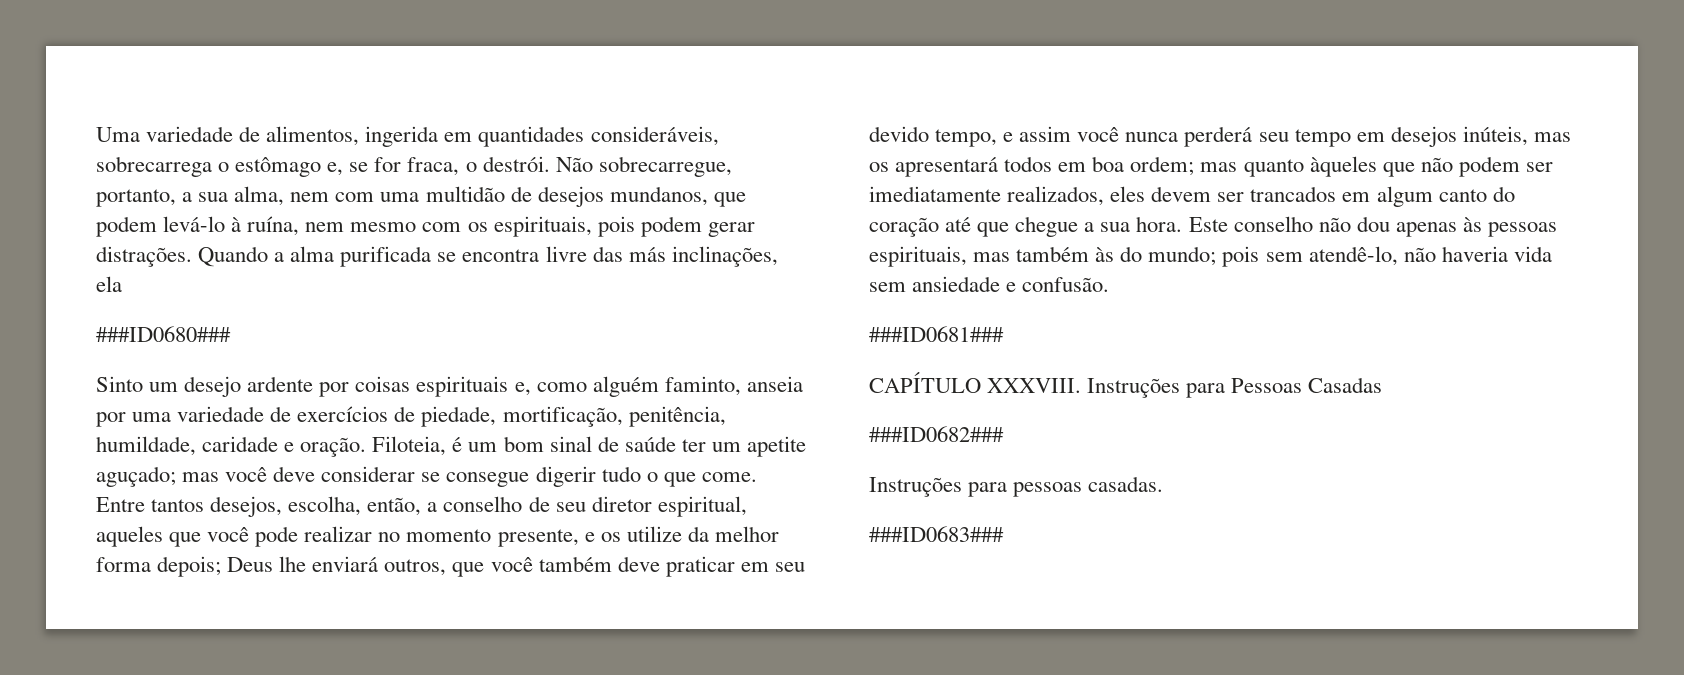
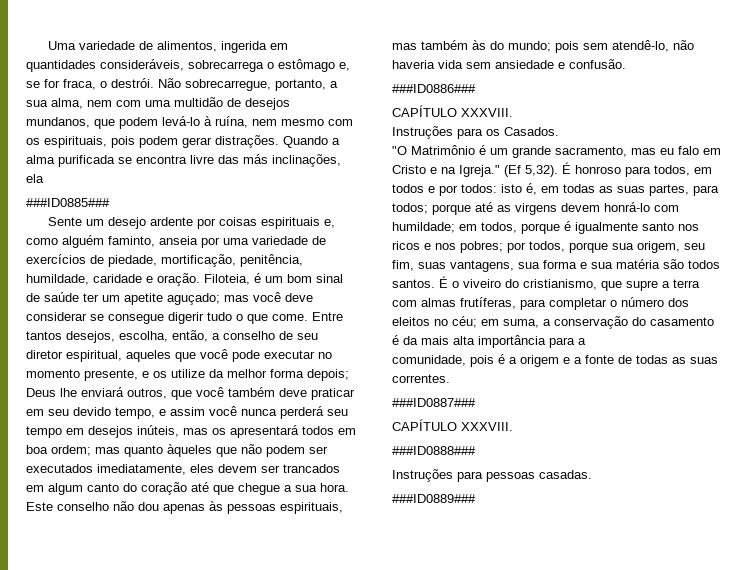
- ###ID0680###
- Sinto um desejo ardente por coisas espirituais e, como alguém faminto, anseia por uma variedade de exercícios de piedade, mortificação, penitência, humildade, caridade e oração.
+ ###ID0885###
+ Sente um desejo ardente por coisas espirituais e, como alguém faminto, anseia por uma variedade de exercícios de piedade, mortificação, penitência, humildade, caridade e oração.
- Entre tantos desejos, escolha, então, a conselho de seu diretor espiritual, aqueles que você pode realizar no momento presente, e os utilize da melhor forma depois;
+ Entre tantos desejos, escolha, então, a conselho de seu diretor espiritual, aqueles que você pode executar no momento presente, e os utilize da melhor forma depois;
- mas quanto àqueles que não podem ser imediatamente realizados, eles devem ser trancados em algum canto do coração até que chegue a sua hora.
+ mas quanto àqueles que não podem ser executados imediatamente, eles devem ser trancados em algum canto do coração até que chegue a sua hora.
- ###ID0681###
- CAPÍTULO XXXVIII. Instruções para Pessoas Casadas
- ###ID0682###
+ ###ID0886###
+ CAPÍTULO XXXVIII.
+ Instruções para os Casados.
+ "O Matrimônio é um grande sacramento, mas eu falo em Cristo e na Igreja." (Ef 5,32). É honroso para todos, em todos e por todos: isto é, em todas as suas partes, para todos; porque até as virgens devem honrá-lo com humildade; em todos, porque é igualmente santo nos ricos e nos pobres; por todos, porque sua origem, seu fim, suas vantagens, sua forma e sua matéria são todos santos. É o viveiro do cristianismo, que supre a terra com almas frutíferas, para completar o número dos eleitos no céu; em suma, a conservação do casamento é da mais alta importância para a
+ comunidade, pois é a origem e a fonte de todas as suas correntes.
+ ###ID0887###
+ CAPÍTULO XXXVIII.
+ ###ID0888###
- ###ID0683###
+ ###ID0889###

